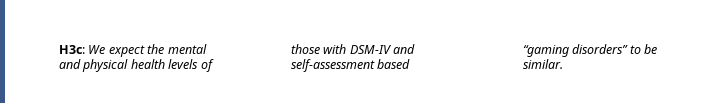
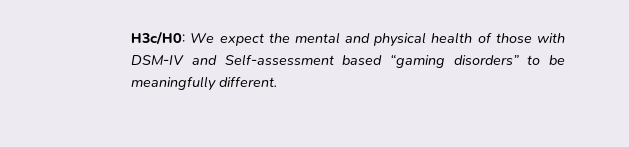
- H3c: We expect the mental and physical health levels of those with DSM-IV and self-assessment based “gaming disorders” to be similar.
+ H3c/H0: We expect the mental and physical health of those with DSM-IV and Self-assessment based “gaming disorders” to be meaningfully different.

